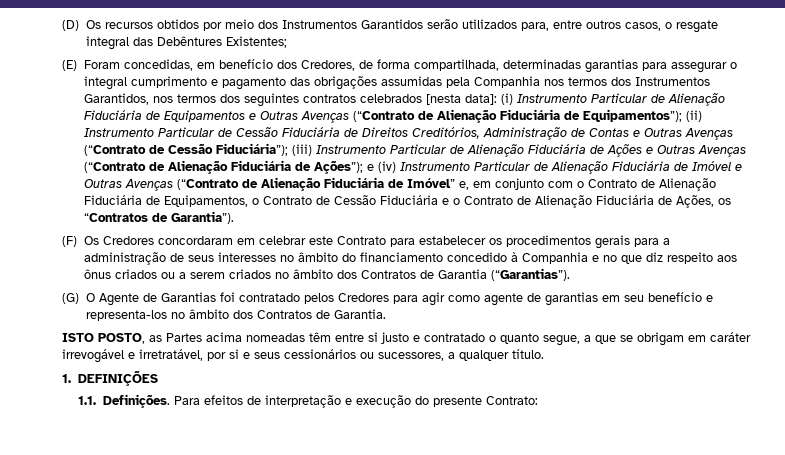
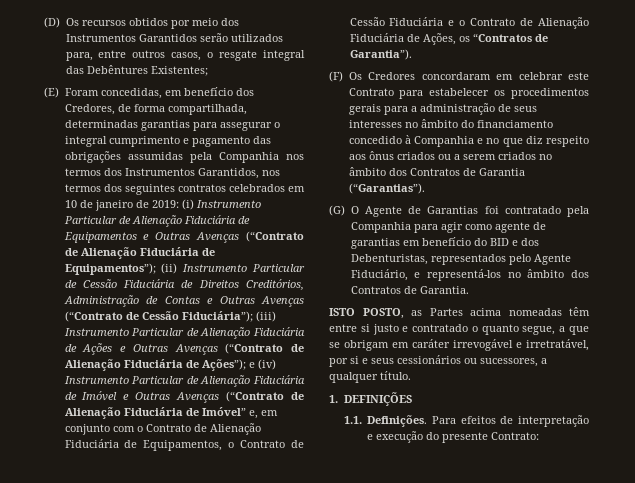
- (E) Foram concedidas, em benefício dos Credores, de forma compartilhada, determinadas garantias para assegurar o integral cumprimento e pagamento das obrigações assumidas pela Companhia nos termos dos Instrumentos Garantidos, nos termos dos seguintes contratos celebrados [nesta data]:
+ (E) Foram concedidas, em benefício dos Credores, de forma compartilhada, determinadas garantias para assegurar o integral cumprimento e pagamento das obrigações assumidas pela Companhia nos termos dos Instrumentos Garantidos, nos termos dos seguintes contratos celebrados em 10 de janeiro de 2019:
- (G) O Agente de Garantias foi contratado pelos Credores para agir como agente de garantias em seu benefício e representa-los no âmbito dos Contratos de Garantia.
+ (G) O Agente de Garantias foi contratado pela Companhia para agir como agente de garantias em benefício do BID e dos Debenturistas, representados pelo Agente Fiduciário, e representá-los no âmbito dos Contratos de Garantia.

